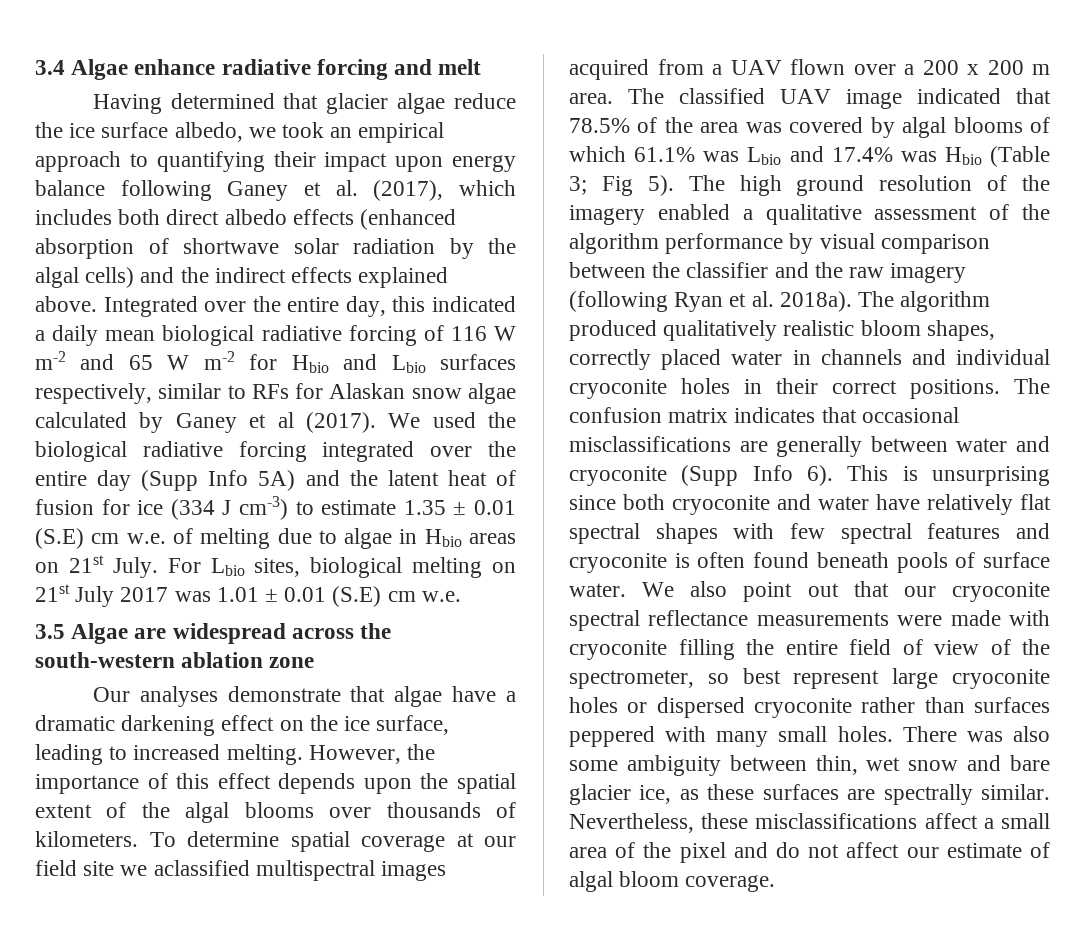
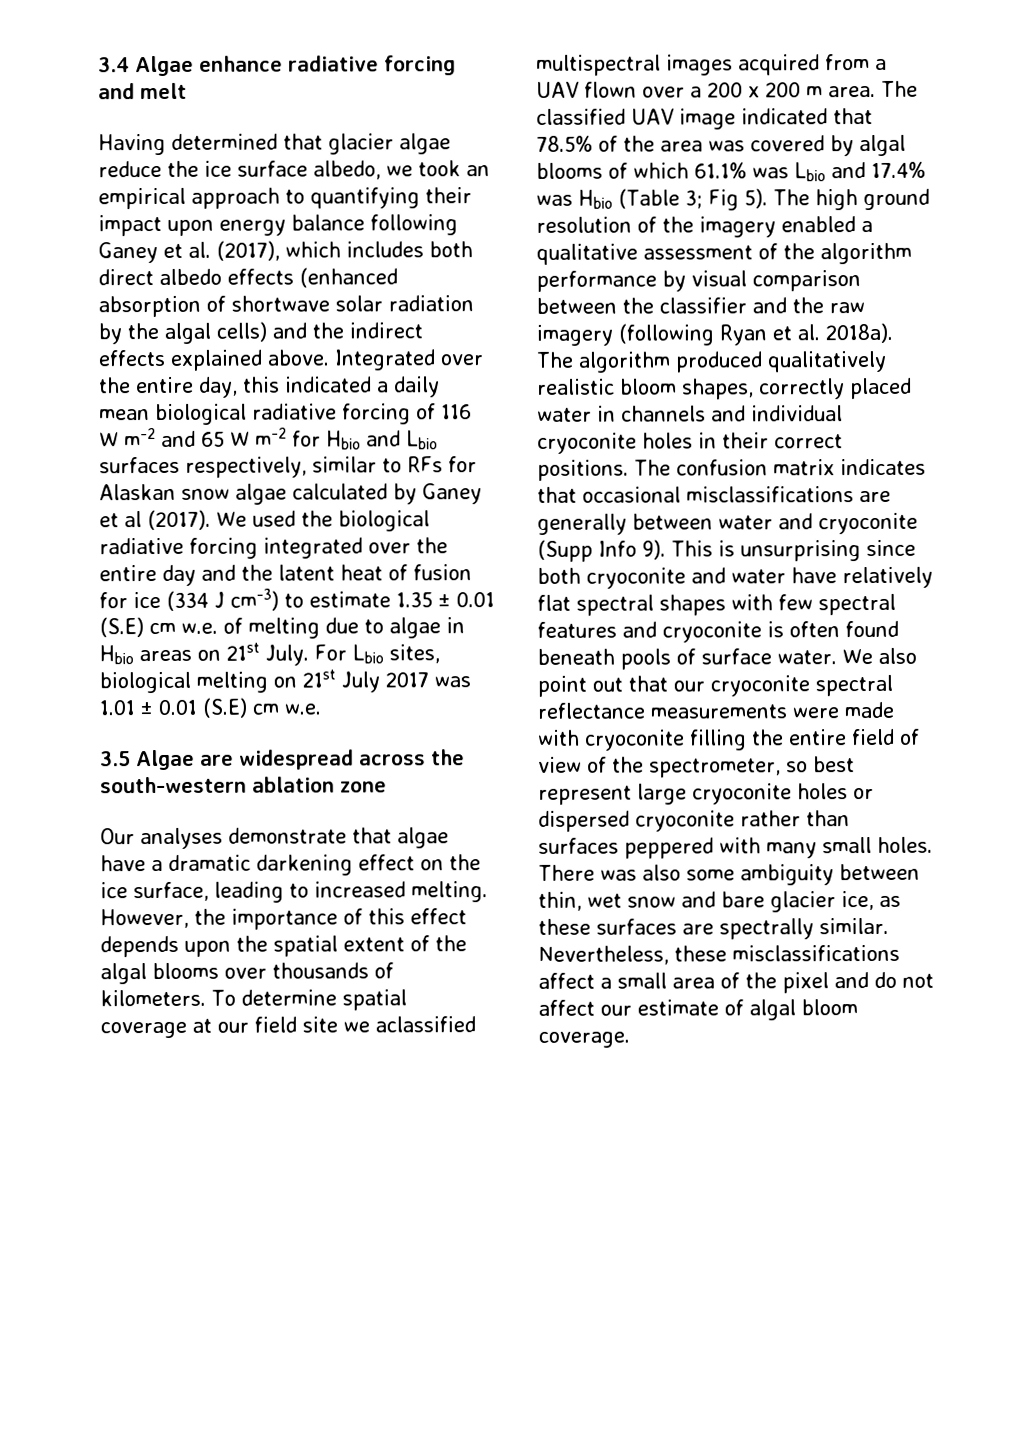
- We used the biological radiative forcing integrated over the entire day (Supp Info 5A) and the latent heat of fusion for ice (334 J cm-3) to estimate 1.35 ± 0.01 (S.E) cm w.e. of melting due to algae in Hbio areas on 21st July.
+ We used the biological radiative forcing integrated over the entire day and the latent heat of fusion for ice (334 J cm-3) to estimate 1.35 ± 0.01 (S.E) cm w.e. of melting due to algae in Hbio areas on 21st July.
- The confusion matrix indicates that occasional misclassifications are generally between water and cryoconite (Supp Info 6).
+ The confusion matrix indicates that occasional misclassifications are generally between water and cryoconite (Supp Info 9).

